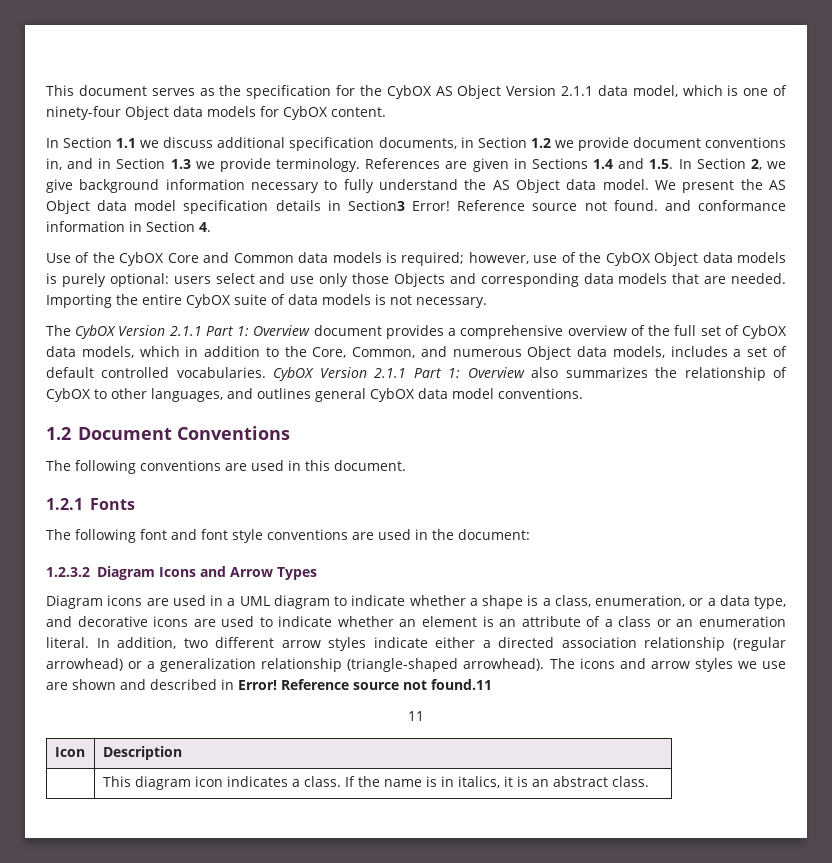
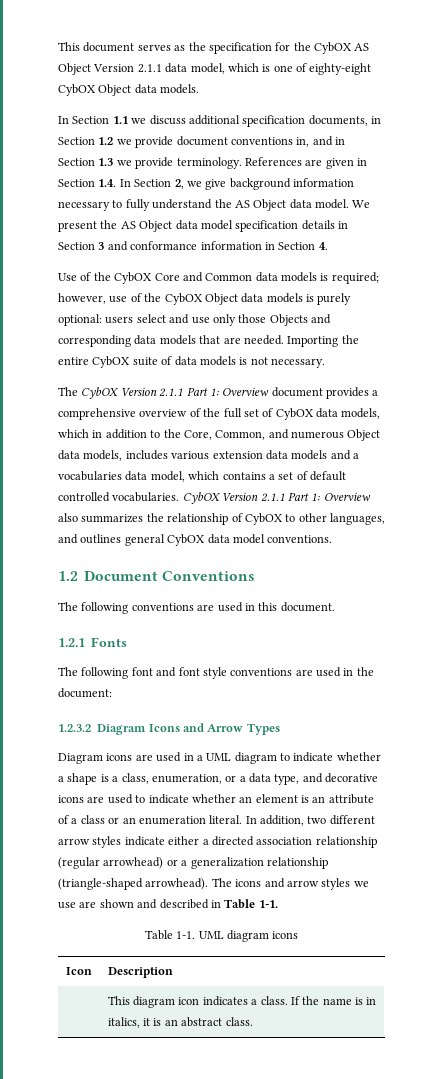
- This document serves as the specification for the CybOX AS Object Version 2.1.1 data model, which is one of ninety-four Object data models for CybOX content.
+ This document serves as the specification for the CybOX AS Object Version 2.1.1 data model, which is one of eighty-eight CybOX Object data models.
- References are given in Sections 1.4 and 1.5. In Section 2, we give background information necessary to fully understand the AS Object data model.
+ References are given in Section 1.4. In Section 2, we give background information necessary to fully understand the AS Object data model.
- We present the AS Object data model specification details in Section3 Error! Reference source not found. and conformance information in Section 4.
+ We present the AS Object data model specification details in Section 3 and conformance information in Section 4.
- The CybOX Version 2.1.1 Part 1: Overview document provides a comprehensive overview of the full set of CybOX data models, which in addition to the Core, Common, and numerous Object data models, includes a set of default controlled vocabularies.
+ The CybOX Version 2.1.1 Part 1: Overview document provides a comprehensive overview of the full set of CybOX data models, which in addition to the Core, Common, and numerous Object data models, includes various extension data models and a vocabularies data model, which contains a set of default controlled vocabularies.
- The icons and arrow styles we use are shown and described in Error! Reference source not found.11
- 11
+ The icons and arrow styles we use are shown and described in Table 1-1.
+ Table 1-1. UML diagram icons

